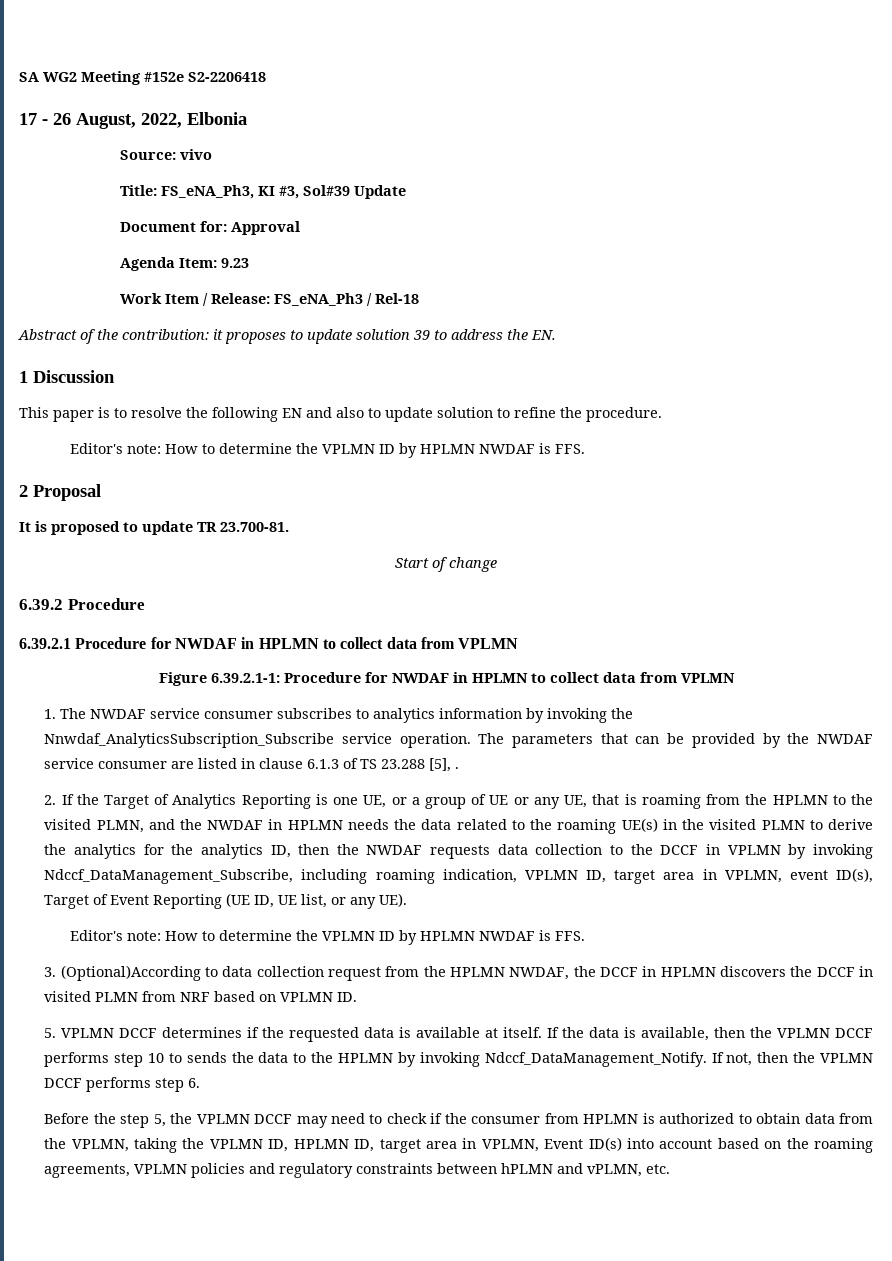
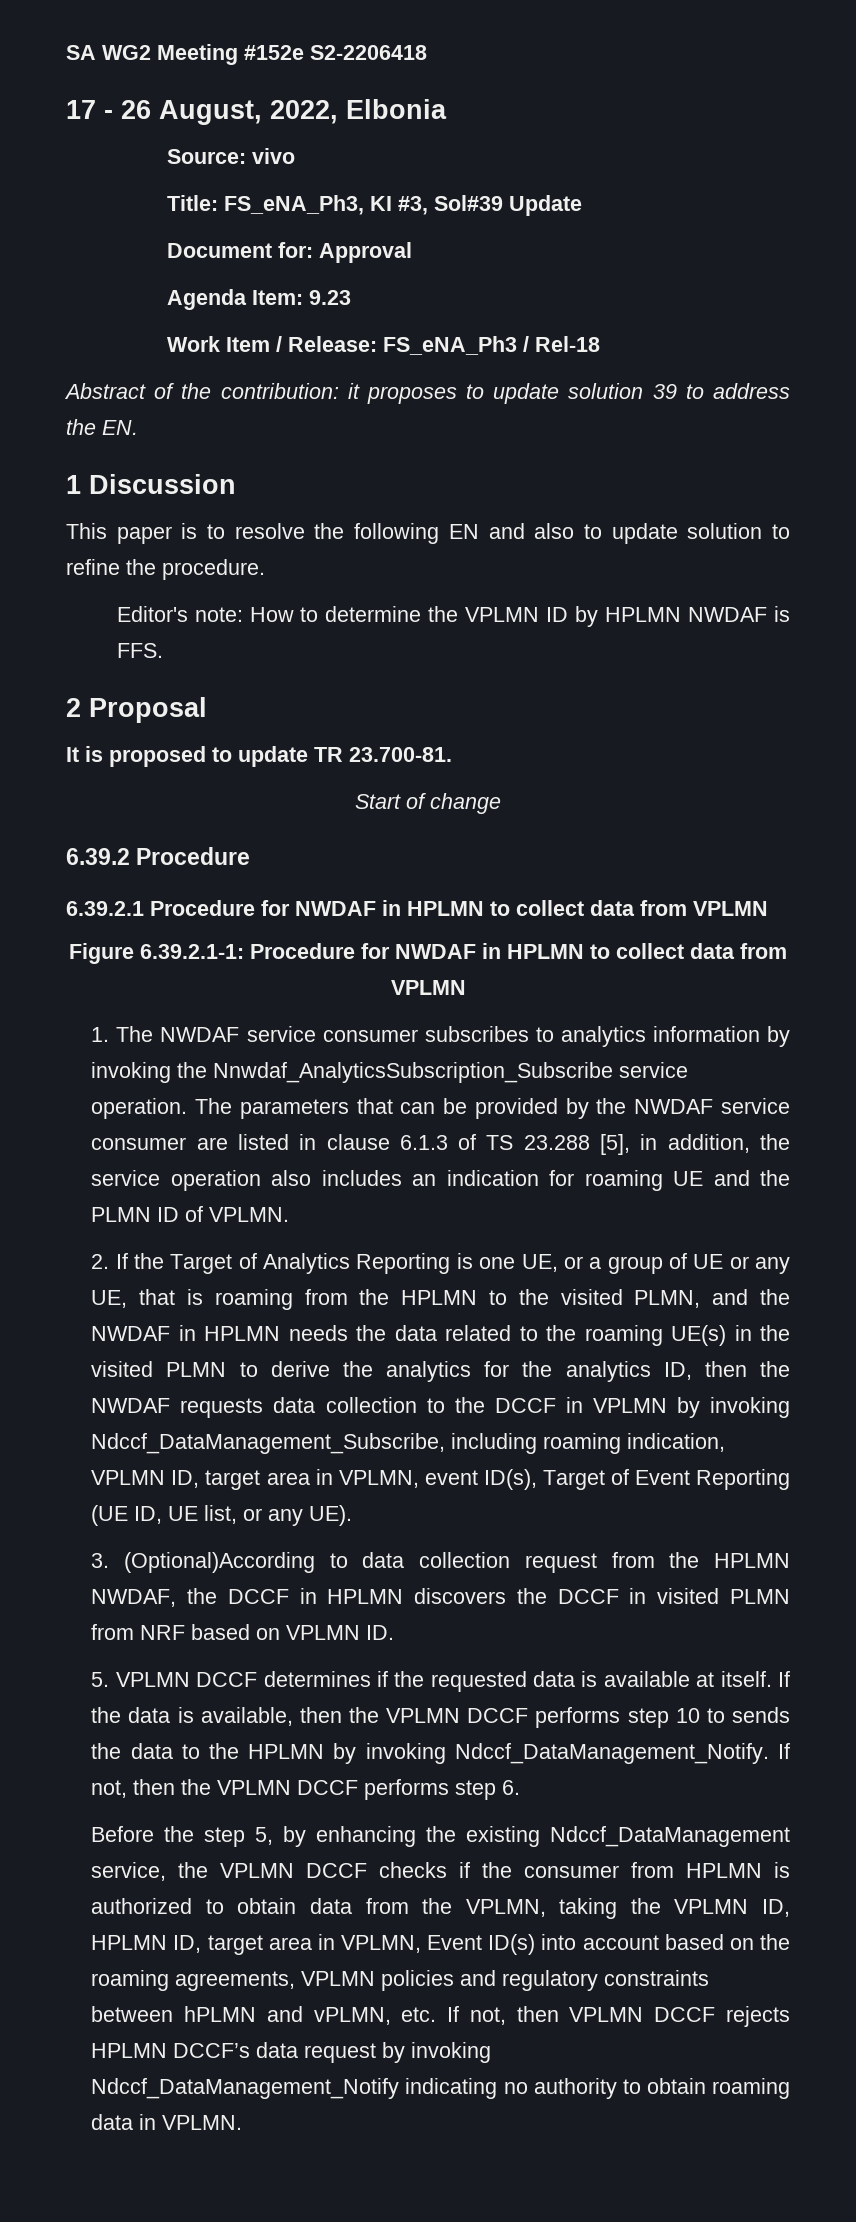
- The parameters that can be provided by the NWDAF service consumer are listed in clause 6.1.3 of TS 23.288 [5], .
+ The parameters that can be provided by the NWDAF service consumer are listed in clause 6.1.3 of TS 23.288 [5], in addition, the service operation also includes an indication for roaming UE and the PLMN ID of VPLMN.
  2. If the Target of Analytics Reporting is one UE, or a group of UE or any UE, that is roaming from the HPLMN to the visited PLMN, and the NWDAF in HPLMN needs the data related to the roaming UE(s) in the visited PLMN to derive the analytics for the analytics ID, then the NWDAF requests data collection to the DCCF in VPLMN by invoking Ndccf_DataManagement_Subscribe, including roaming indication, VPLMN ID, target area in VPLMN, event ID(s), Target of Event Reporting (UE ID, UE list, or any UE).
- Editor's note: How to determine the VPLMN ID by HPLMN NWDAF is FFS.
- Before the step 5, the VPLMN DCCF may need to check if the consumer from HPLMN is authorized to obtain data from the VPLMN, taking the VPLMN ID, HPLMN ID, target area in VPLMN, Event ID(s) into account based on the roaming agreements, VPLMN policies and regulatory constraints between hPLMN and vPLMN, etc.
+ Before the step 5, by enhancing the existing Ndccf_DataManagement service, the VPLMN DCCF checks if the consumer from HPLMN is authorized to obtain data from the VPLMN, taking the VPLMN ID, HPLMN ID, target area in VPLMN, Event ID(s) into account based on the roaming agreements, VPLMN policies and regulatory constraints between hPLMN and vPLMN, etc. If not, then VPLMN DCCF rejects HPLMN DCCF’s data request by invoking Ndccf_DataManagement_Notify indicating no authority to obtain roaming data in VPLMN.

